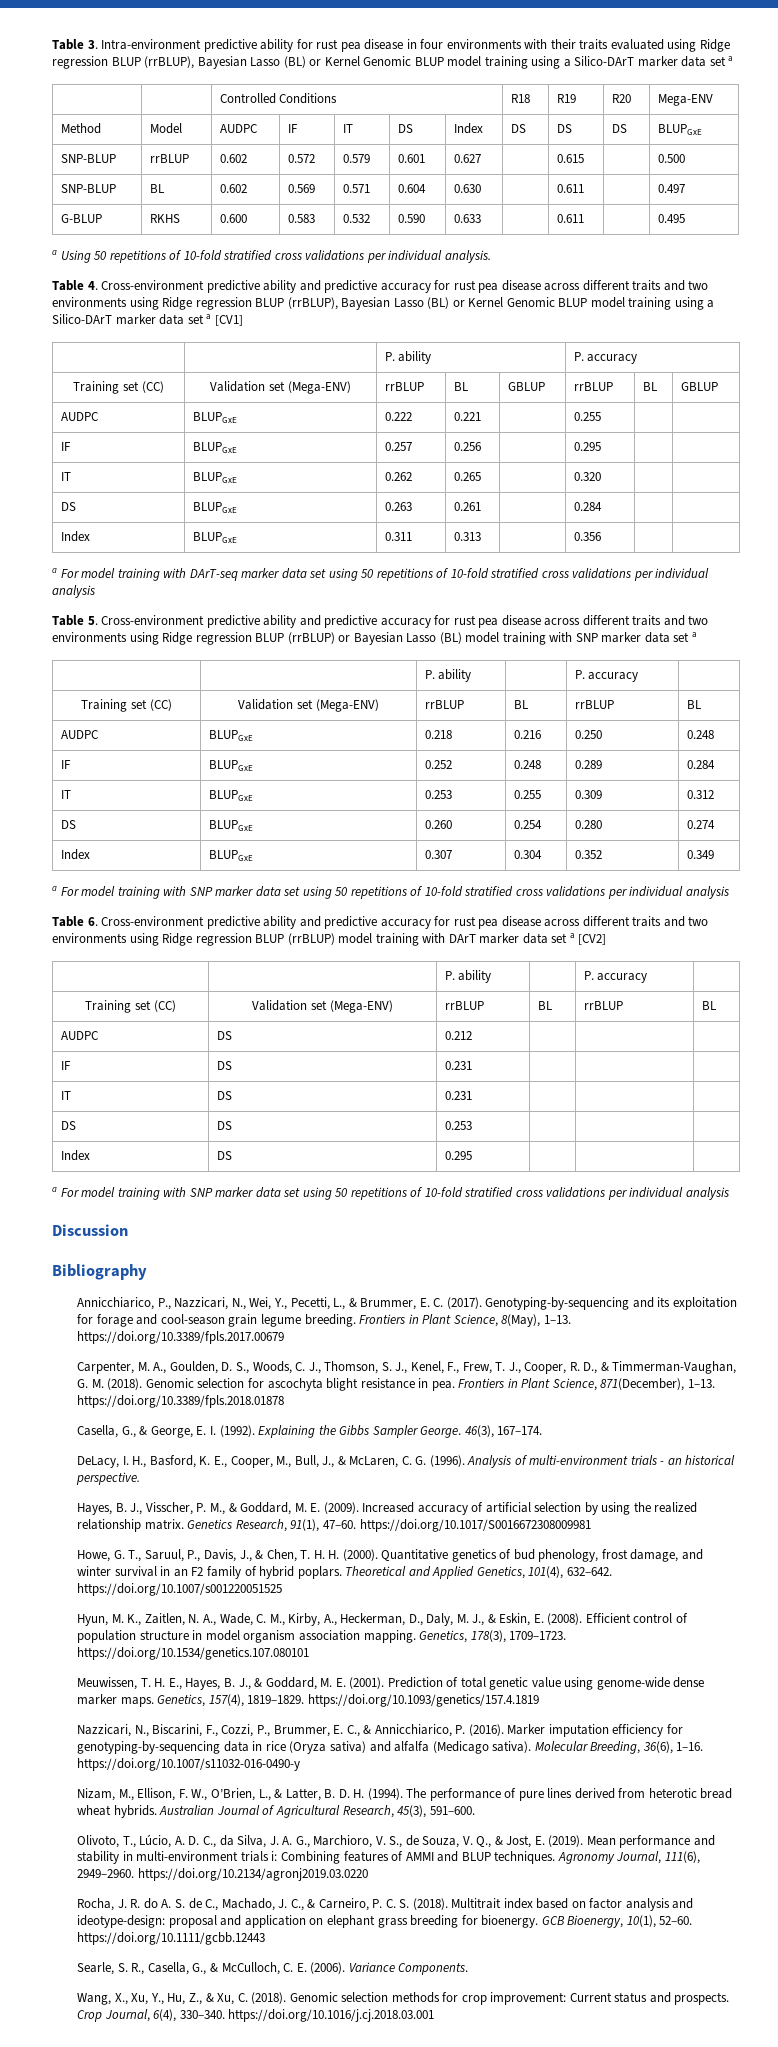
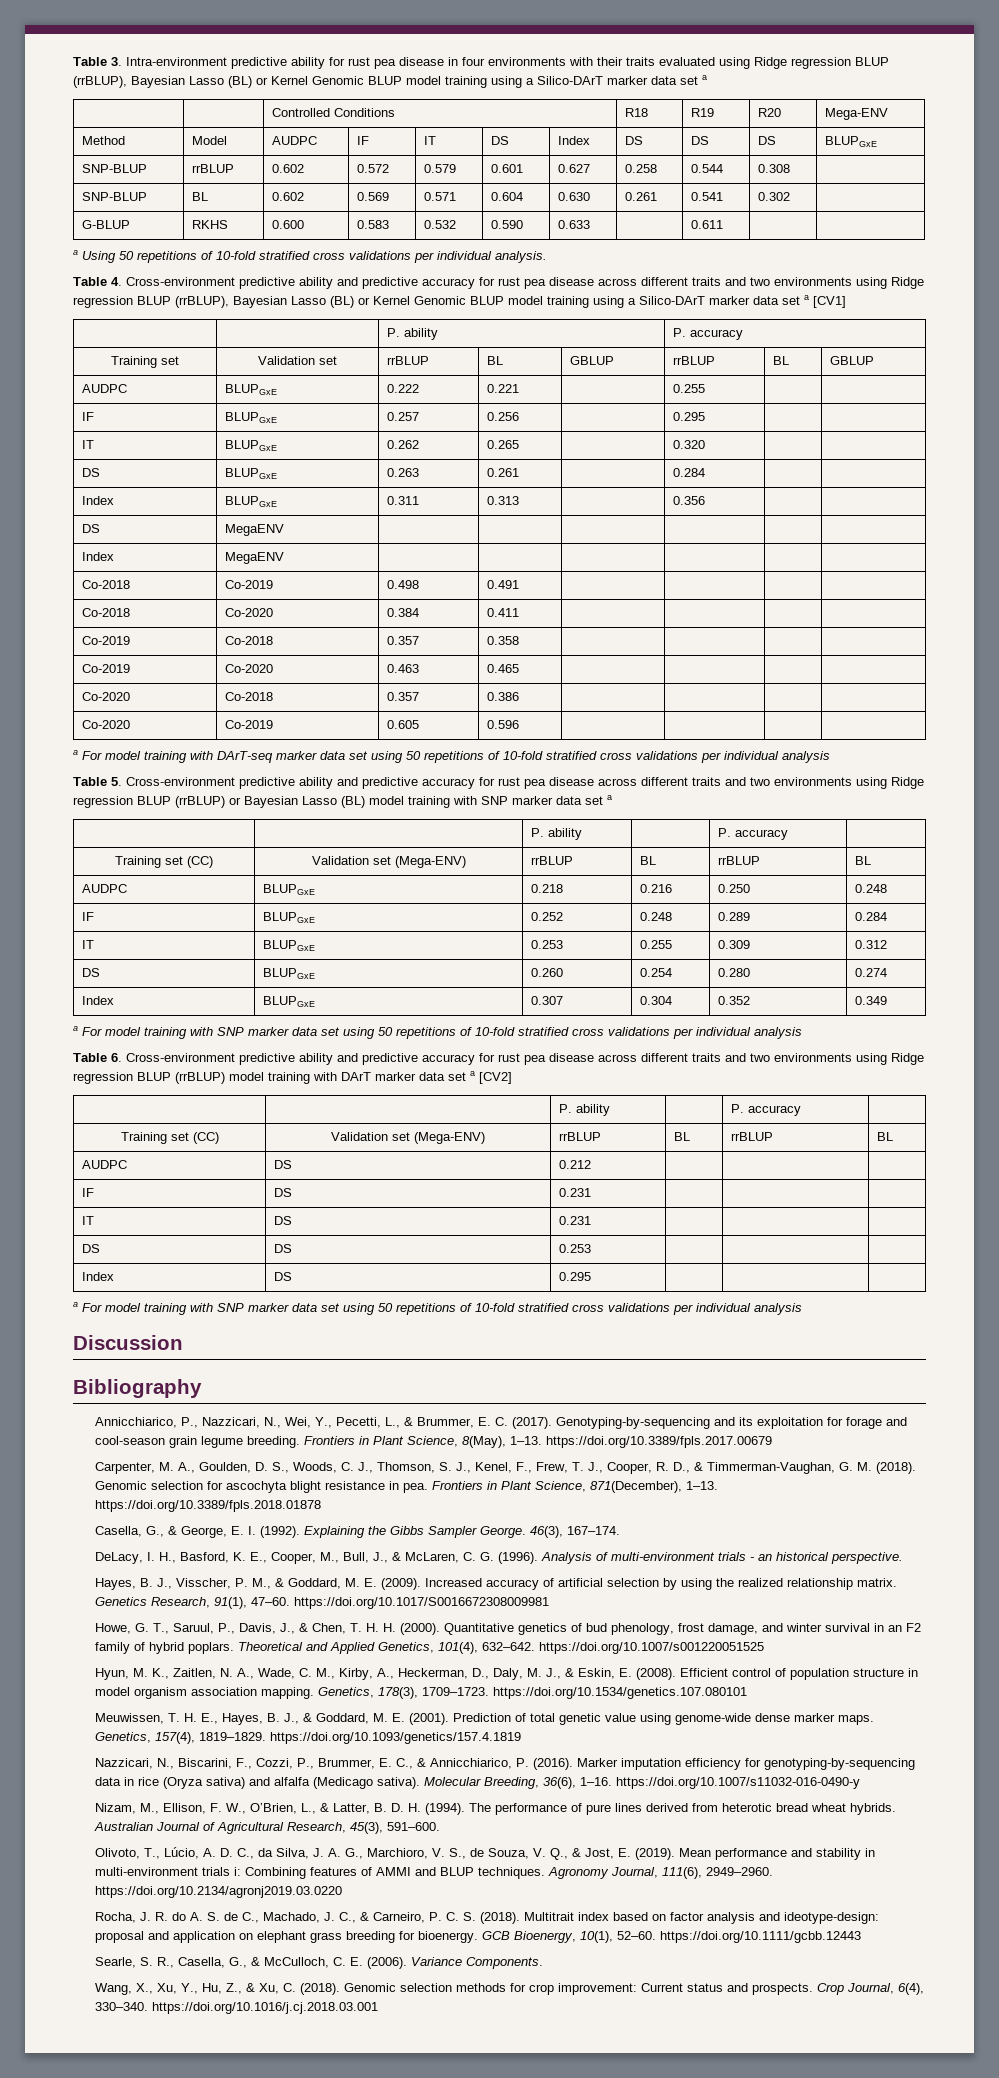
- SNP-BLUP | rrBLUP | 0.602 | 0.572 | 0.579 | 0.601 | 0.627 | | 0.615 | | 0.500
+ SNP-BLUP | rrBLUP | 0.602 | 0.572 | 0.579 | 0.601 | 0.627 | 0.258 | 0.544 | 0.308 |
- SNP-BLUP | BL | 0.602 | 0.569 | 0.571 | 0.604 | 0.630 | | 0.611 | | 0.497
+ SNP-BLUP | BL | 0.602 | 0.569 | 0.571 | 0.604 | 0.630 | 0.261 | 0.541 | 0.302 |
- G-BLUP | RKHS | 0.600 | 0.583 | 0.532 | 0.590 | 0.633 | | 0.611 | | 0.495
+ G-BLUP | RKHS | 0.600 | 0.583 | 0.532 | 0.590 | 0.633 | | 0.611 | |
- Training set (CC) | Validation set (Mega-ENV) | rrBLUP | BL | GBLUP | rrBLUP | BL | GBLUP
+ Training set | Validation set | rrBLUP | BL | GBLUP | rrBLUP | BL | GBLUP
+ DS | MegaENV | | | | | |
+ Index | MegaENV | | | | | |
+ Co-2018 | Co-2019 | 0.498 | 0.491 | | | |
+ Co-2018 | Co-2020 | 0.384 | 0.411 | | | |
+ Co-2019 | Co-2018 | 0.357 | 0.358 | | | |
+ Co-2019 | Co-2020 | 0.463 | 0.465 | | | |
+ Co-2020 | Co-2018 | 0.357 | 0.386 | | | |
+ Co-2020 | Co-2019 | 0.605 | 0.596 | | | |

